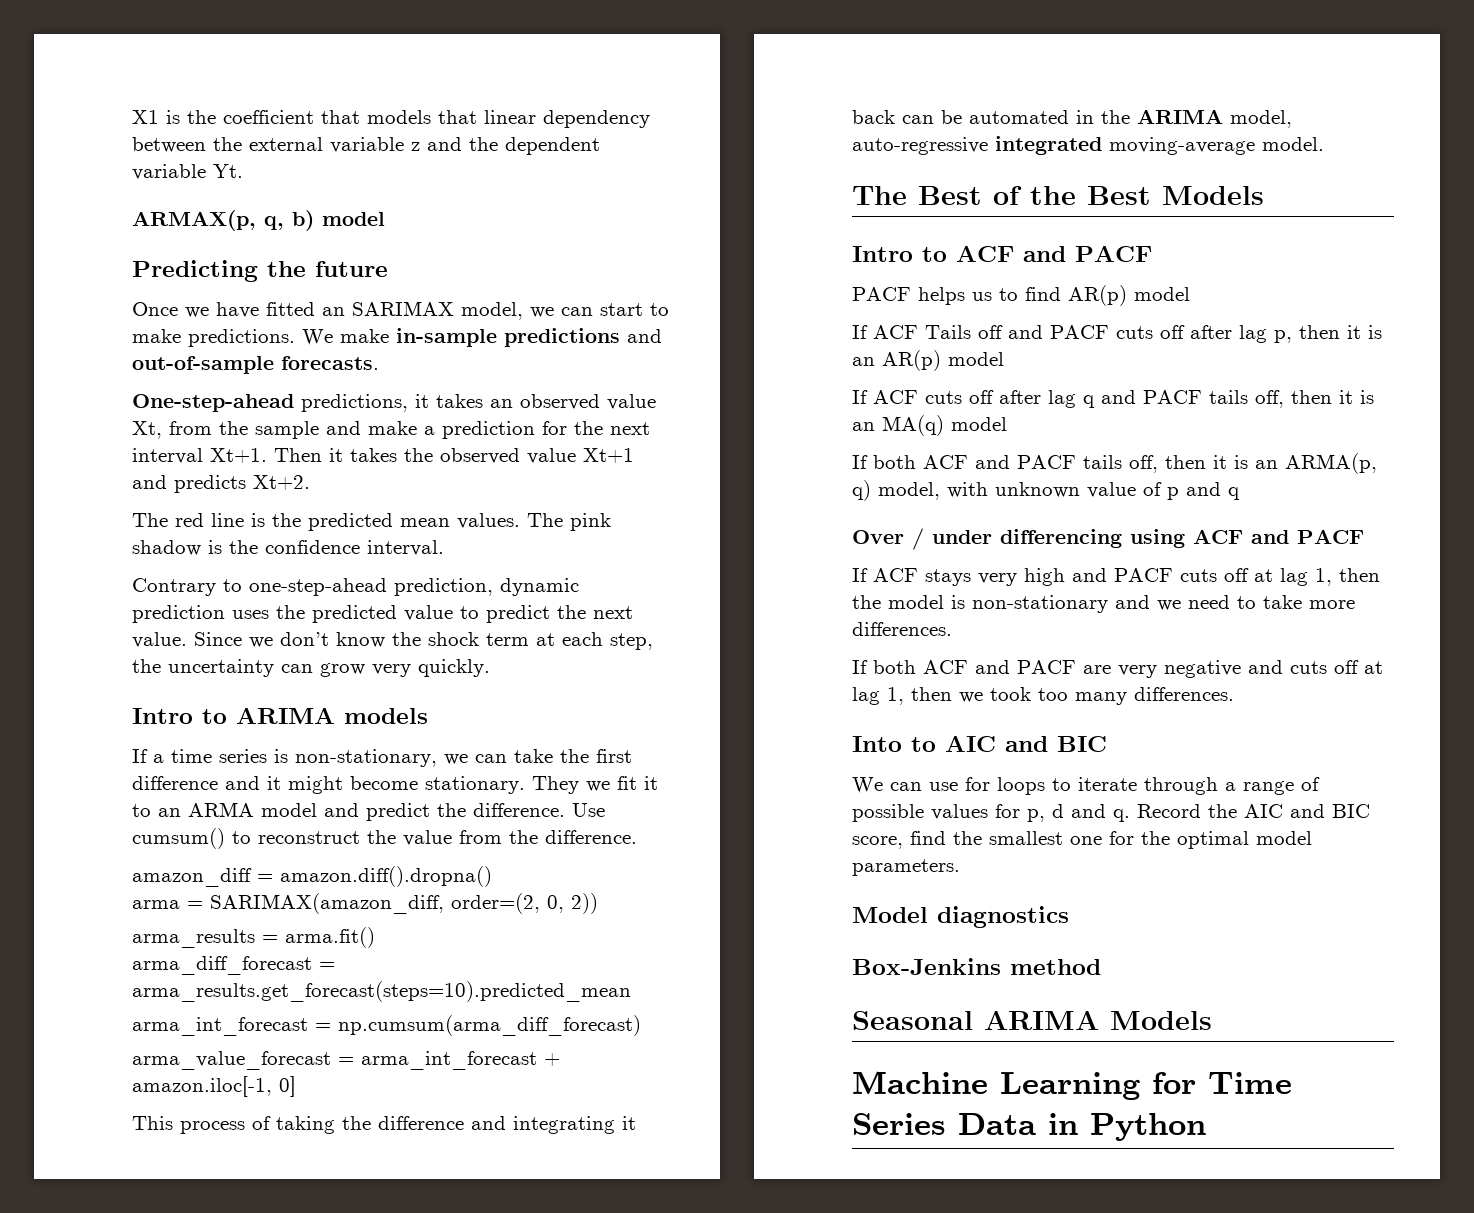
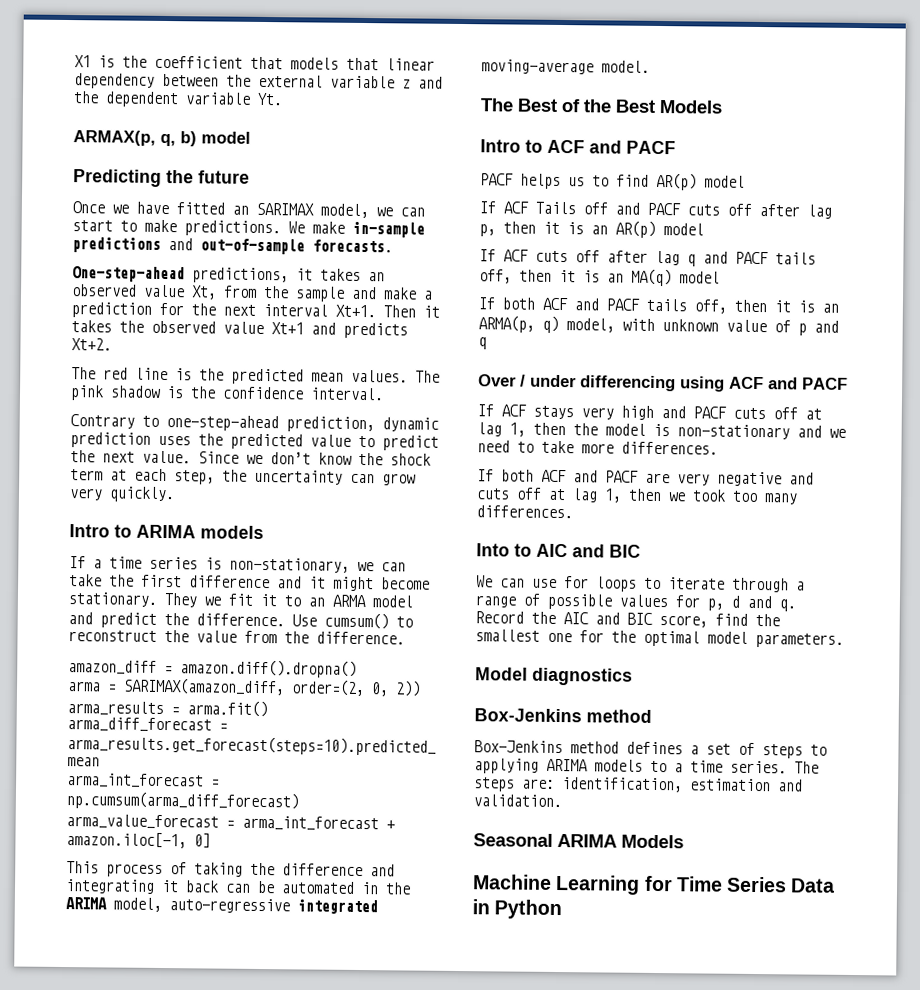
+ Box-Jenkins method defines a set of steps to applying ARIMA models to a time series. The steps are: identification, estimation and validation.

